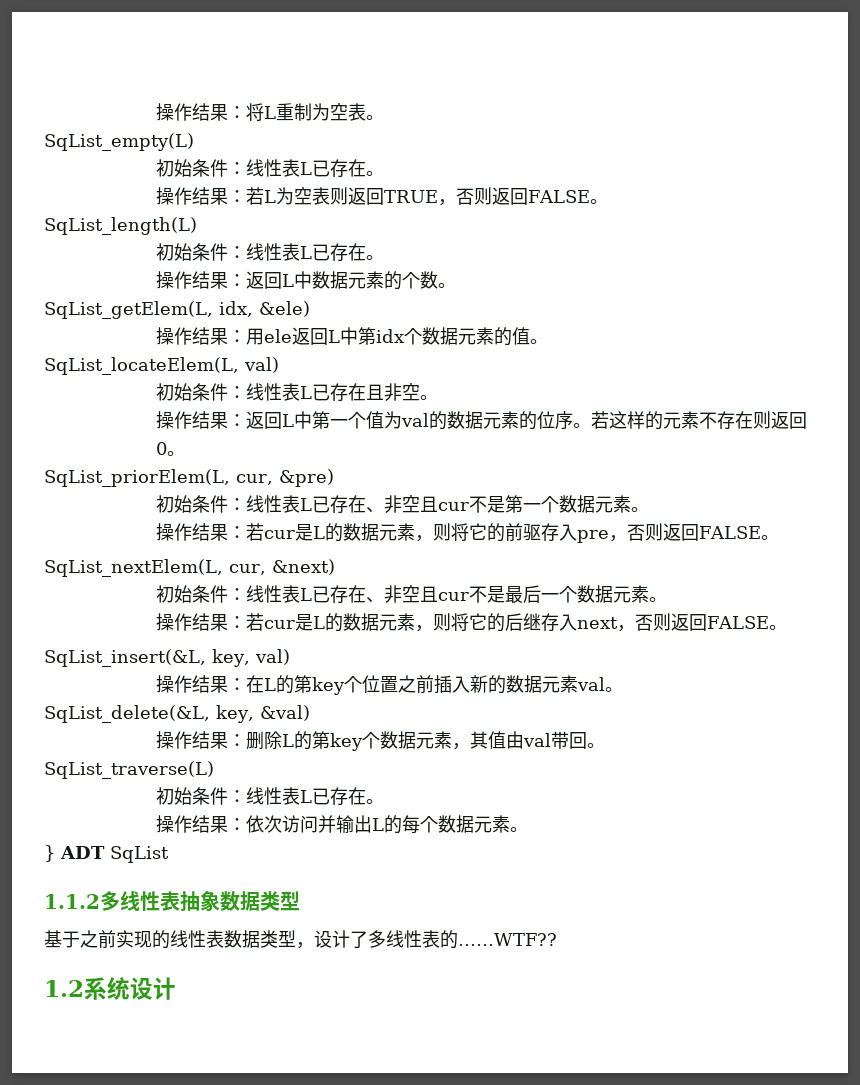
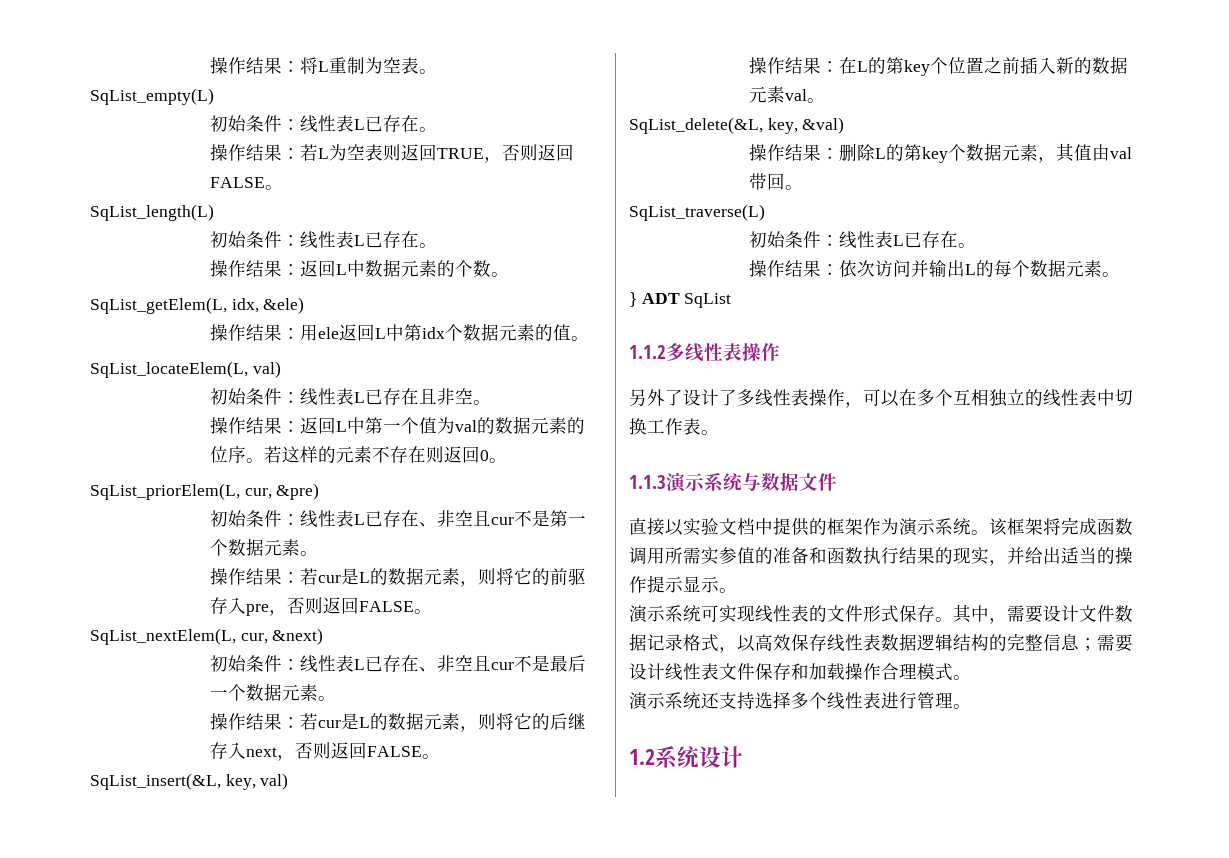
- 1.1.2多线性表抽象数据类型
- 基于之前实现的线性表数据类型，设计了多线性表的……WTF??
+ 1.1.2多线性表操作
+ 另外了设计了多线性表操作，可以在多个互相独立的线性表中切换工作表。
+ 1.1.3演示系统与数据文件
+ 直接以实验文档中提供的框架作为演示系统。该框架将完成函数调用所需实参值的准备和函数执行结果的现实，并给出适当的操作提示显示。
+ 演示系统可实现线性表的文件形式保存。其中，需要设计文件数据记录格式，以高效保存线性表数据逻辑结构的完整信息；需要设计线性表文件保存和加载操作合理模式。
+ 演示系统还支持选择多个线性表进行管理。

